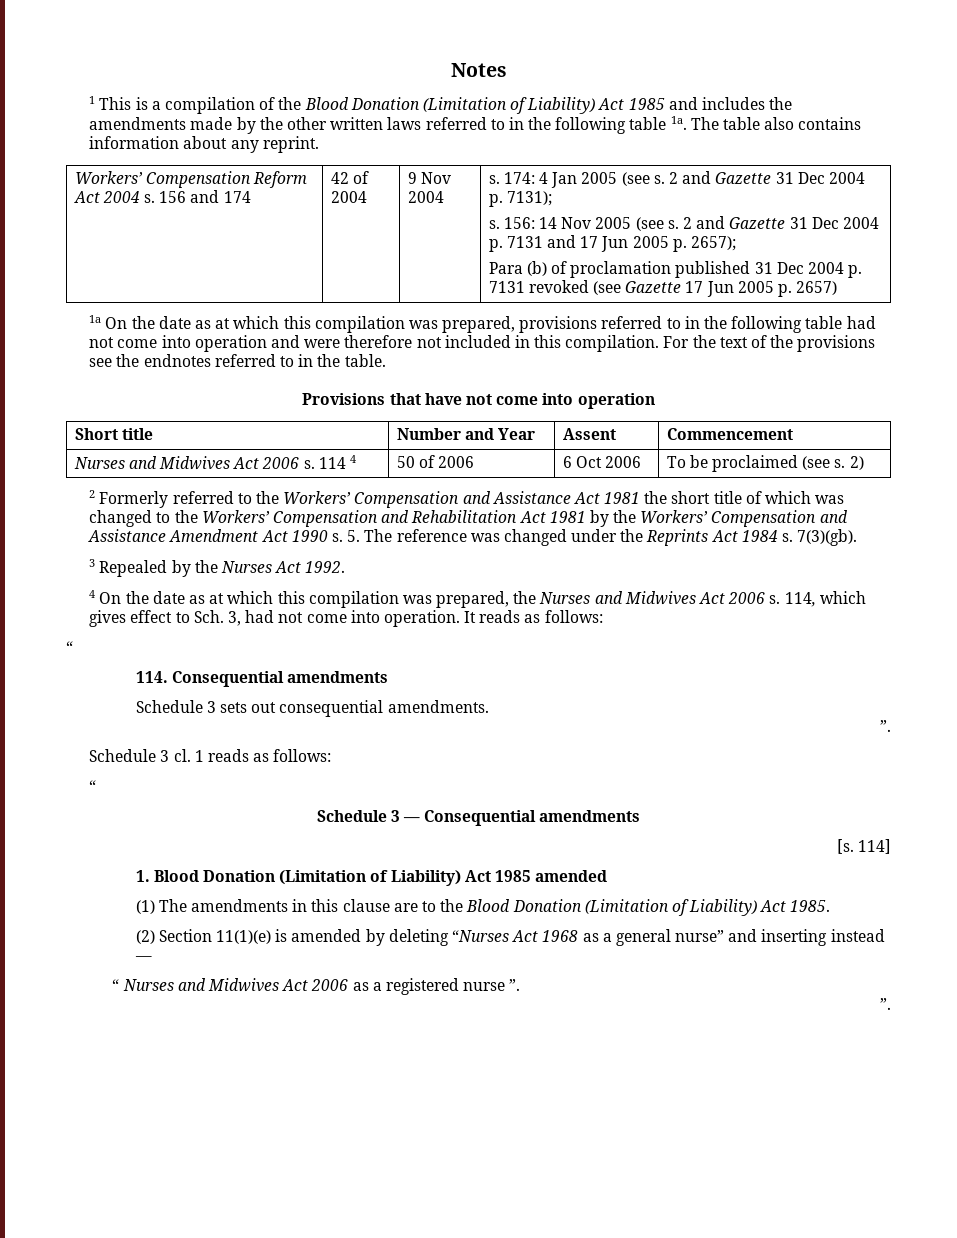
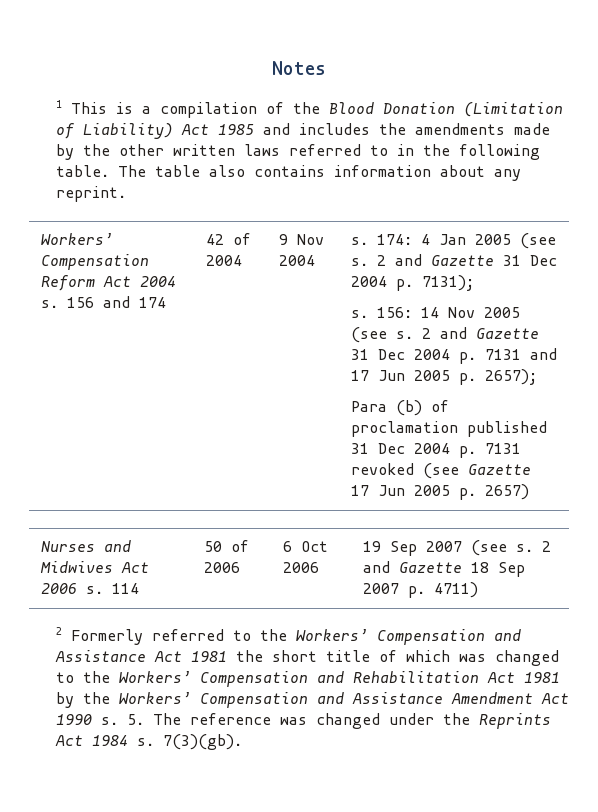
- 1 This is a compilation of the Blood Donation (Limitation of Liability) Act 1985 and includes the amendments made by the other written laws referred to in the following table 1a.
+ 1 This is a compilation of the Blood Donation (Limitation of Liability) Act 1985 and includes the amendments made by the other written laws referred to in the following table.
- 1a On the date as at which this compilation was prepared, provisions referred to in the following table had not come into operation and were therefore not included in this compilation. For the text of the provisions see the endnotes referred to in the table.
- Provisions that have not come into operation
- Short title | Number and Year | Assent | Commencement
- Nurses and Midwives Act 2006 s. 114 4 | 50 of 2006 | 6 Oct 2006 | To be proclaimed (see s. 2)
+ Nurses and Midwives Act 2006 s. 114 | 50 of 2006 | 6 Oct 2006 | 19 Sep 2007 (see s. 2 and Gazette 18 Sep 2007 p. 4711)
- 3 Repealed by the Nurses Act 1992.
- 4 On the date as at which this compilation was prepared, the Nurses and Midwives Act 2006 s. 114, which gives effect to Sch. 3, had not come into operation. It reads as follows:
- “
- 114. Consequential amendments
- Schedule 3 sets out consequential amendments.
- ”.
- Schedule 3 cl. 1 reads as follows:
- “
- Schedule 3 — Consequential amendments
- [s. 114]
- 1. Blood Donation (Limitation of Liability) Act 1985 amended
- (1) The amendments in this clause are to the Blood Donation (Limitation of Liability) Act 1985.
- (2) Section 11(1)(e) is amended by deleting “Nurses Act 1968 as a general nurse” and inserting instead —
- “ Nurses and Midwives Act 2006 as a registered nurse ”.
- ”.

